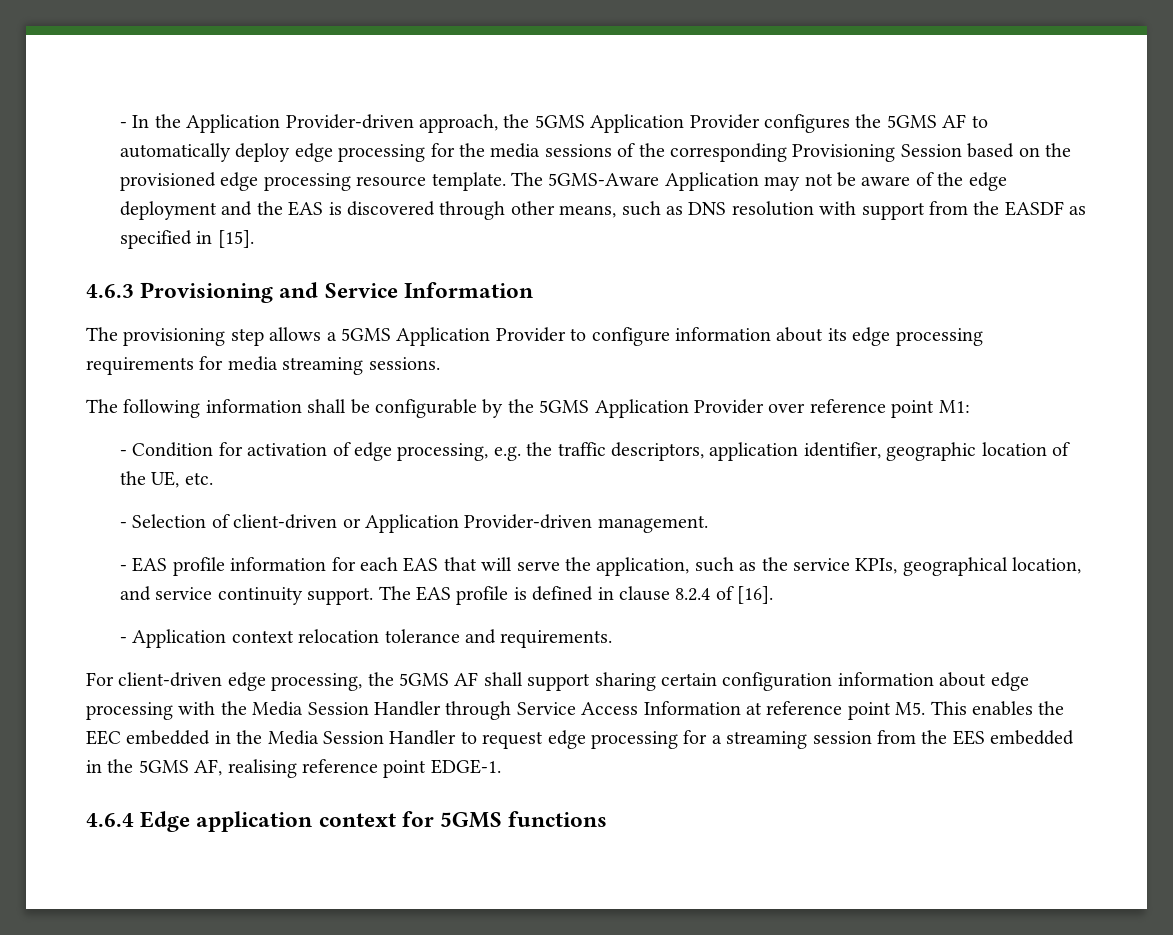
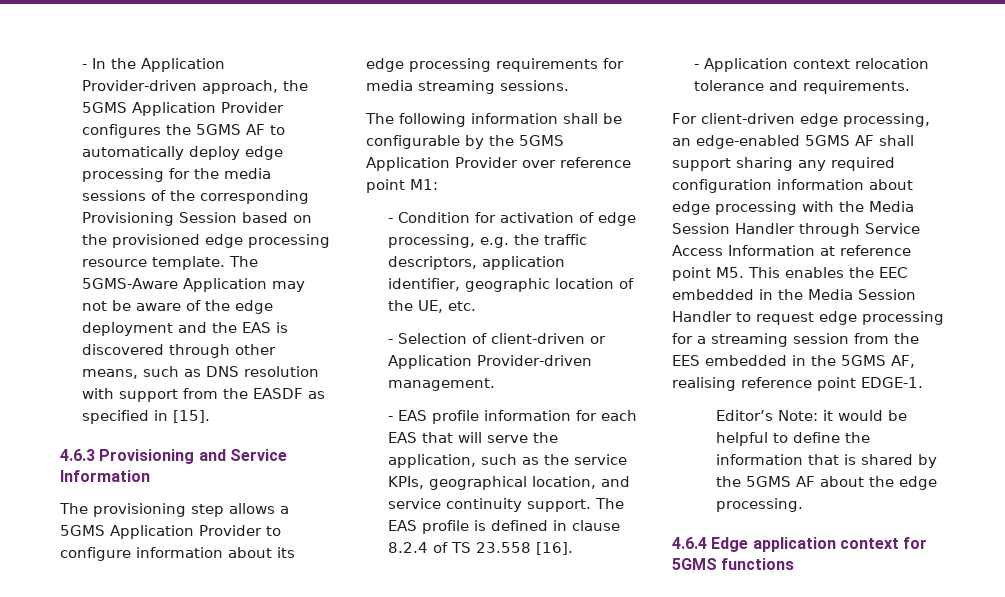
- The EAS profile is defined in clause 8.2.4 of [16].
+ The EAS profile is defined in clause 8.2.4 of TS 23.558 [16].
- For client-driven edge processing, the 5GMS AF shall support sharing certain configuration information about edge processing with the Media Session Handler through Service Access Information at reference point M5. This enables the EEC embedded in the Media Session Handler to request edge processing for a streaming session from the EES embedded in the 5GMS AF, realising reference point EDGE-1.
+ For client-driven edge processing, an edge-enabled 5GMS AF shall support sharing any required configuration information about edge processing with the Media Session Handler through Service Access Information at reference point M5. This enables the EEC embedded in the Media Session Handler to request edge processing for a streaming session from the EES embedded in the 5GMS AF, realising reference point EDGE-1.
+ Editor’s Note: it would be helpful to define the information that is shared by the 5GMS AF about the edge processing.

